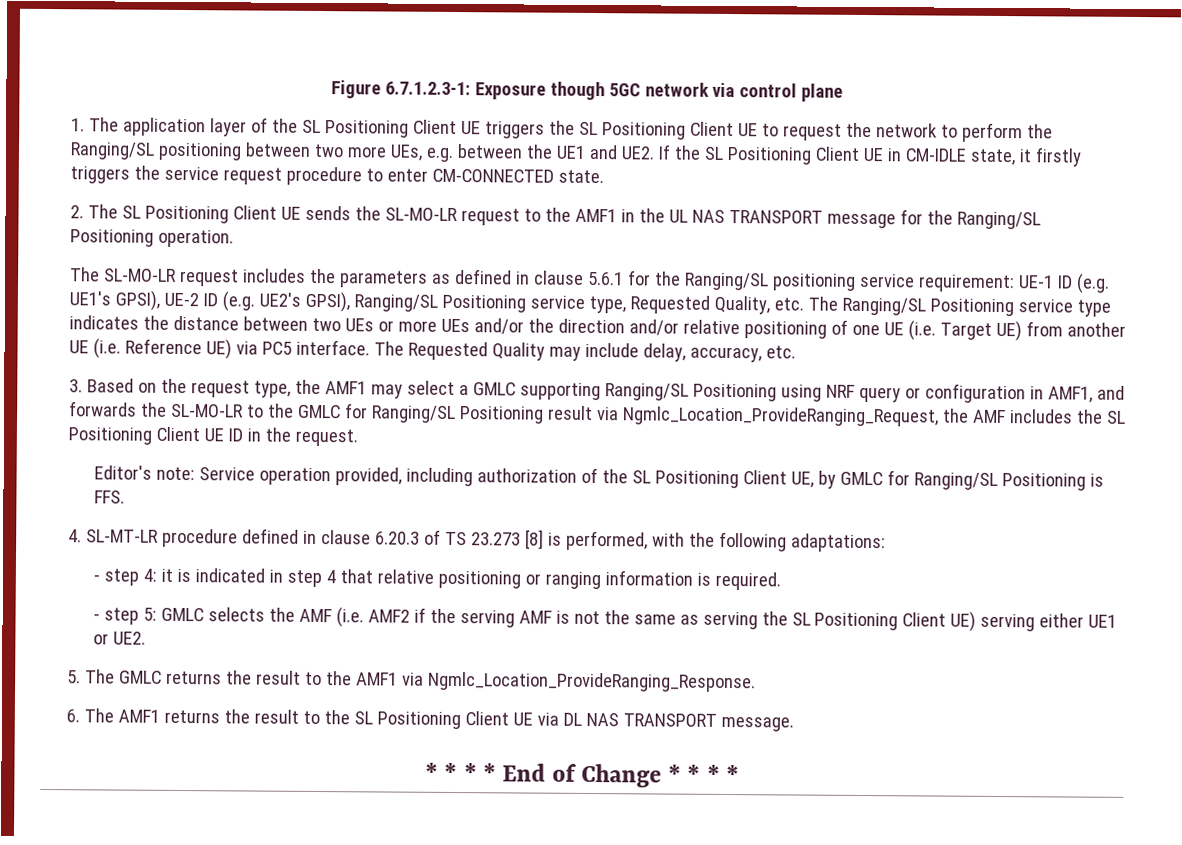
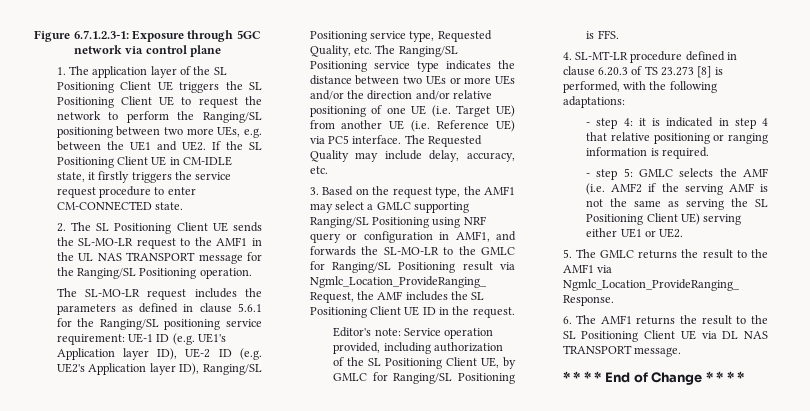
- Figure 6.7.1.2.3-1: Exposure though 5GC network via control plane
+ Figure 6.7.1.2.3-1: Exposure through 5GC network via control plane
- UE-1 ID (e.g. UE1's GPSI), UE-2 ID (e.g. UE2's GPSI), Ranging/SL Positioning service type, Requested Quality, etc. The Ranging/SL Positioning service type indicates the distance between two UEs or more UEs and/or the direction and/or relative positioning of one UE (i.e. Target UE) from another UE (i.e. Reference UE) via PC5 interface.
+ UE-1 ID (e.g. UE1's Application layer ID), UE-2 ID (e.g. UE2's Application layer ID), Ranging/SL Positioning service type, Requested Quality, etc. The Ranging/SL Positioning service type indicates the distance between two UEs or more UEs and/or the direction and/or relative positioning of one UE (i.e. Target UE) from another UE (i.e. Reference UE) via PC5 interface.

